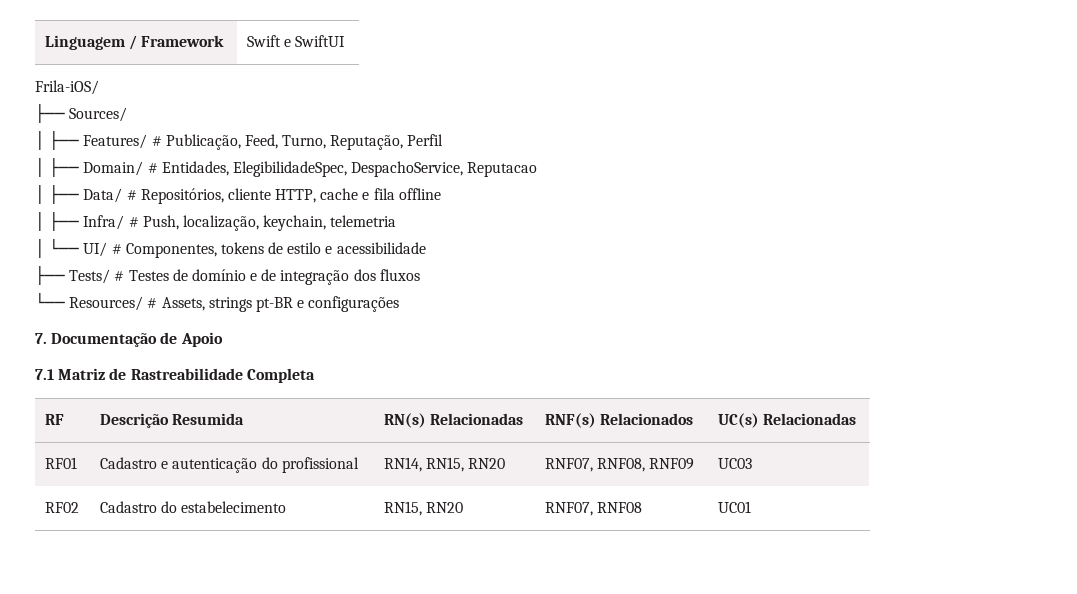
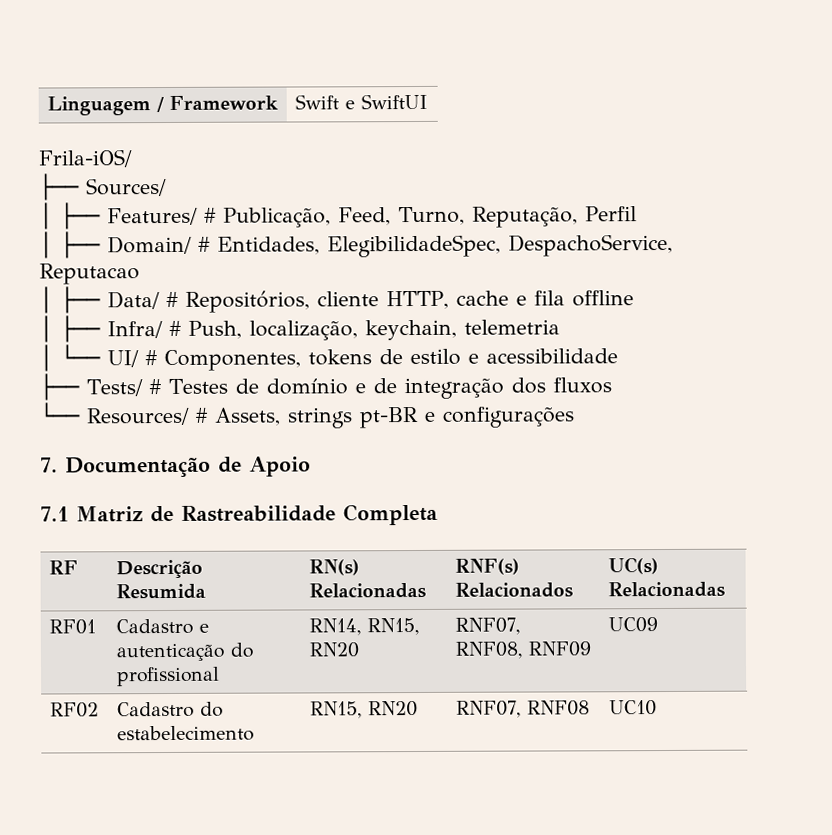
- RF01 | Cadastro e autenticação do profissional | RN14, RN15, RN20 | RNF07, RNF08, RNF09 | UC03
+ RF01 | Cadastro e autenticação do profissional | RN14, RN15, RN20 | RNF07, RNF08, RNF09 | UC09
- RF02 | Cadastro do estabelecimento | RN15, RN20 | RNF07, RNF08 | UC01
+ RF02 | Cadastro do estabelecimento | RN15, RN20 | RNF07, RNF08 | UC10

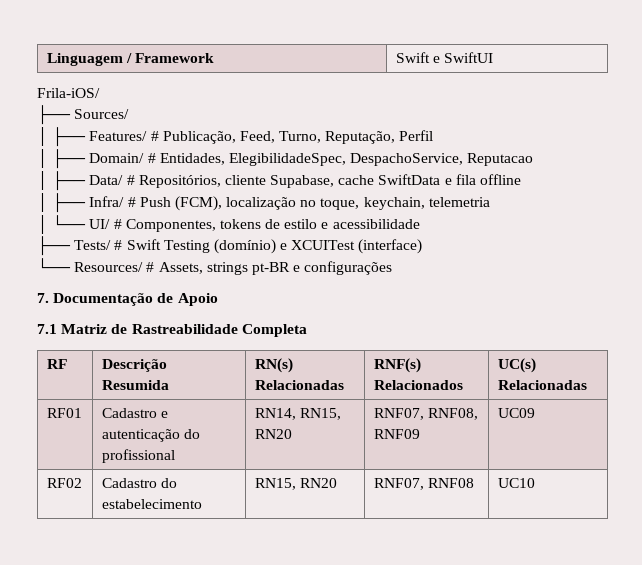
- │ ├── Data/ # Repositórios, cliente HTTP, cache e fila offline
+ │ ├── Data/ # Repositórios, cliente Supabase, cache SwiftData e fila offline
- │ ├── Infra/ # Push, localização, keychain, telemetria
+ │ ├── Infra/ # Push (FCM), localização no toque, keychain, telemetria
- ├── Tests/ # Testes de domínio e de integração dos fluxos
+ ├── Tests/ # Swift Testing (domínio) e XCUITest (interface)

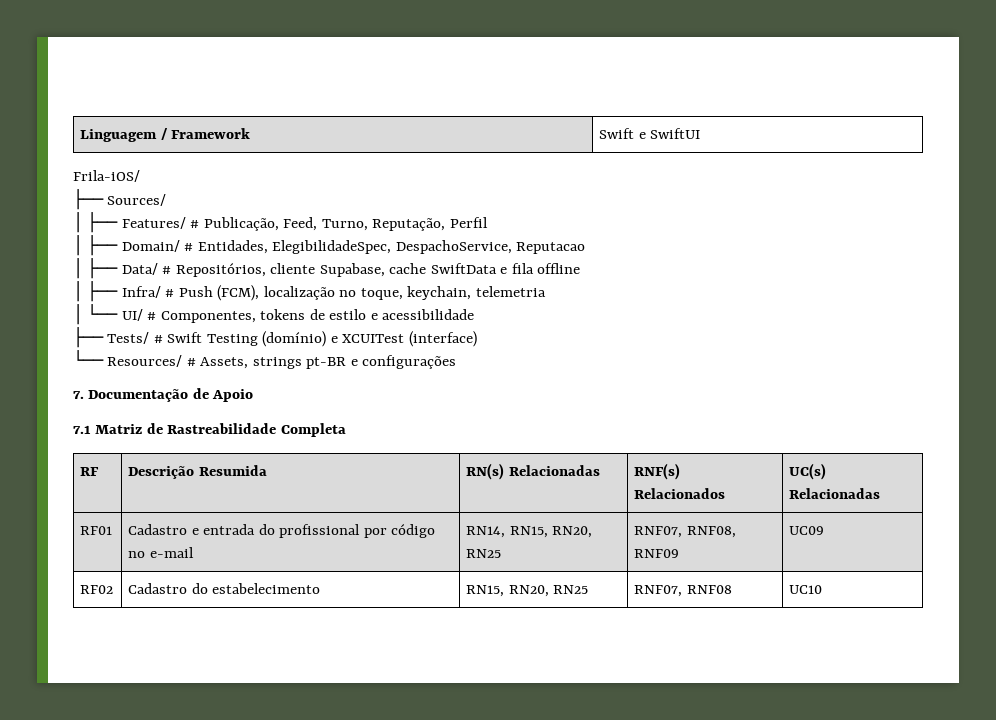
- RF01 | Cadastro e autenticação do profissional | RN14, RN15, RN20 | RNF07, RNF08, RNF09 | UC09
+ RF01 | Cadastro e entrada do profissional por código no e-mail | RN14, RN15, RN20, RN25 | RNF07, RNF08, RNF09 | UC09
- RF02 | Cadastro do estabelecimento | RN15, RN20 | RNF07, RNF08 | UC10
+ RF02 | Cadastro do estabelecimento | RN15, RN20, RN25 | RNF07, RNF08 | UC10

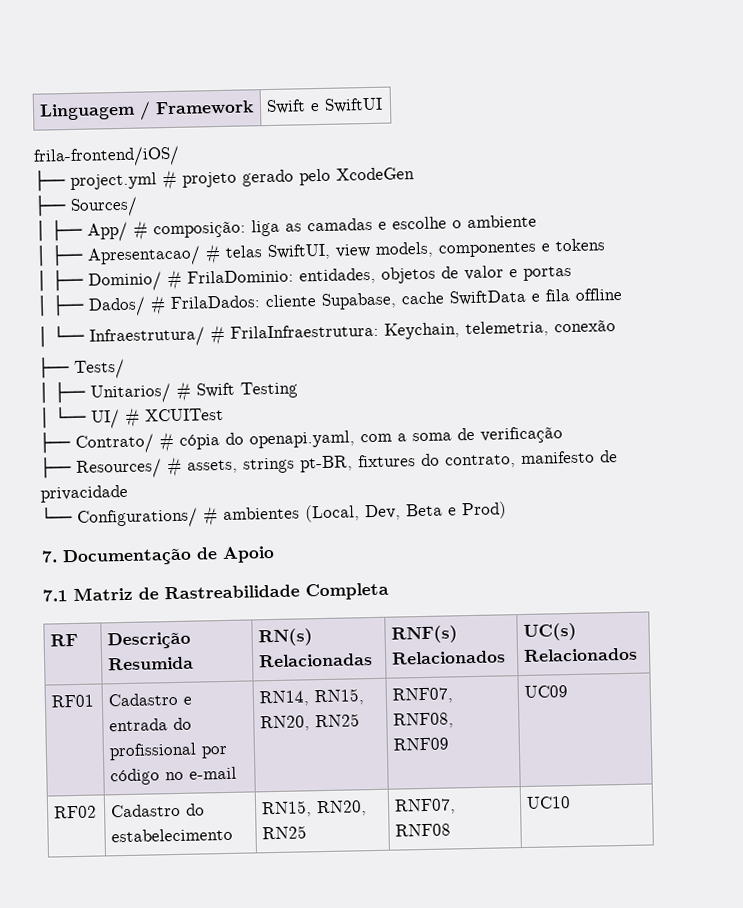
- Frila-iOS/
+ frila-frontend/iOS/
+ ├── project.yml # projeto gerado pelo XcodeGen
  ├── Sources/
- │ ├── Features/ # Publicação, Feed, Turno, Reputação, Perfil
- │ ├── Domain/ # Entidades, ElegibilidadeSpec, DespachoService, Reputacao
- │ ├── Data/ # Repositórios, cliente Supabase, cache SwiftData e fila offline
+ │ ├── App/ # composição: liga as camadas e escolhe o ambiente
+ │ ├── Apresentacao/ # telas SwiftUI, view models, componentes e tokens
+ │ ├── Dominio/ # FrilaDominio: entidades, objetos de valor e portas
+ │ ├── Dados/ # FrilaDados: cliente Supabase, cache SwiftData e fila offline
- │ ├── Infra/ # Push (FCM), localização no toque, keychain, telemetria
- │ └── UI/ # Componentes, tokens de estilo e acessibilidade
- ├── Tests/ # Swift Testing (domínio) e XCUITest (interface)
- └── Resources/ # Assets, strings pt-BR e configurações
+ │ └── Infraestrutura/ # FrilaInfraestrutura: Keychain, telemetria, conexão
+ ├── Tests/
+ │ ├── Unitarios/ # Swift Testing
+ │ └── UI/ # XCUITest
+ ├── Contrato/ # cópia do openapi.yaml, com a soma de verificação
+ ├── Resources/ # assets, strings pt-BR, fixtures do contrato, manifesto de privacidade
+ └── Configurations/ # ambientes (Local, Dev, Beta e Prod)
- RF | Descrição Resumida | RN(s) Relacionadas | RNF(s) Relacionados | UC(s) Relacionadas
+ RF | Descrição Resumida | RN(s) Relacionadas | RNF(s) Relacionados | UC(s) Relacionados

